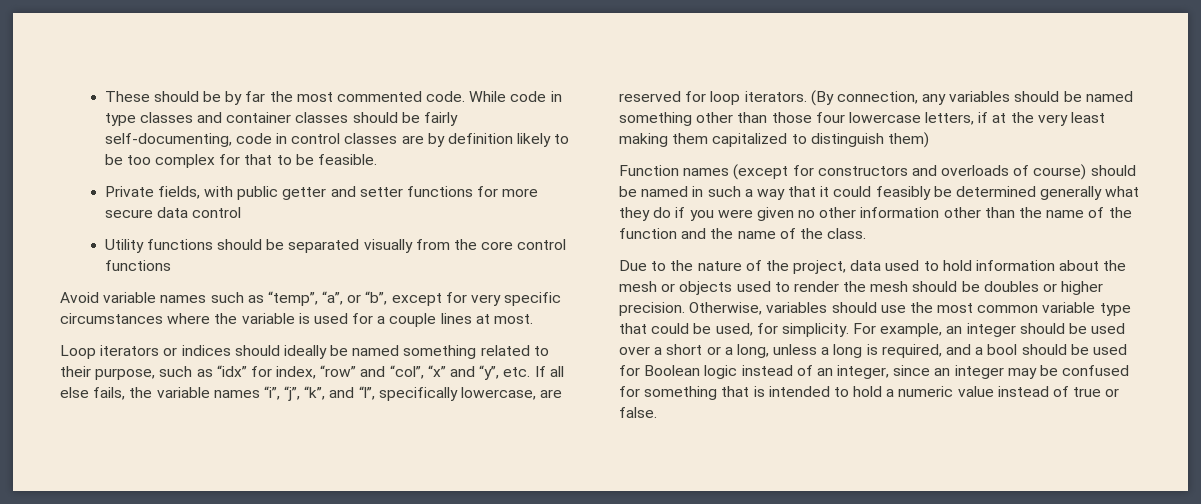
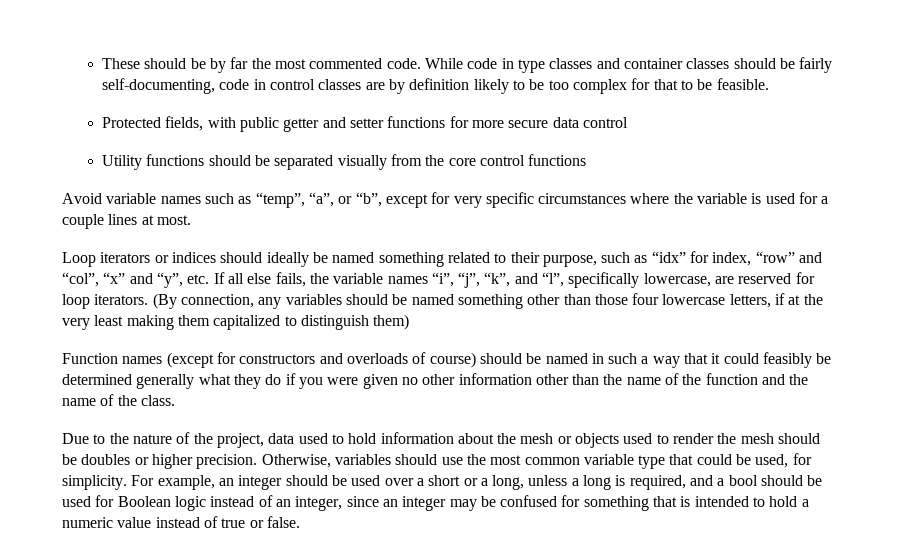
- Private fields, with public getter and setter functions for more secure data control
+ Protected fields, with public getter and setter functions for more secure data control

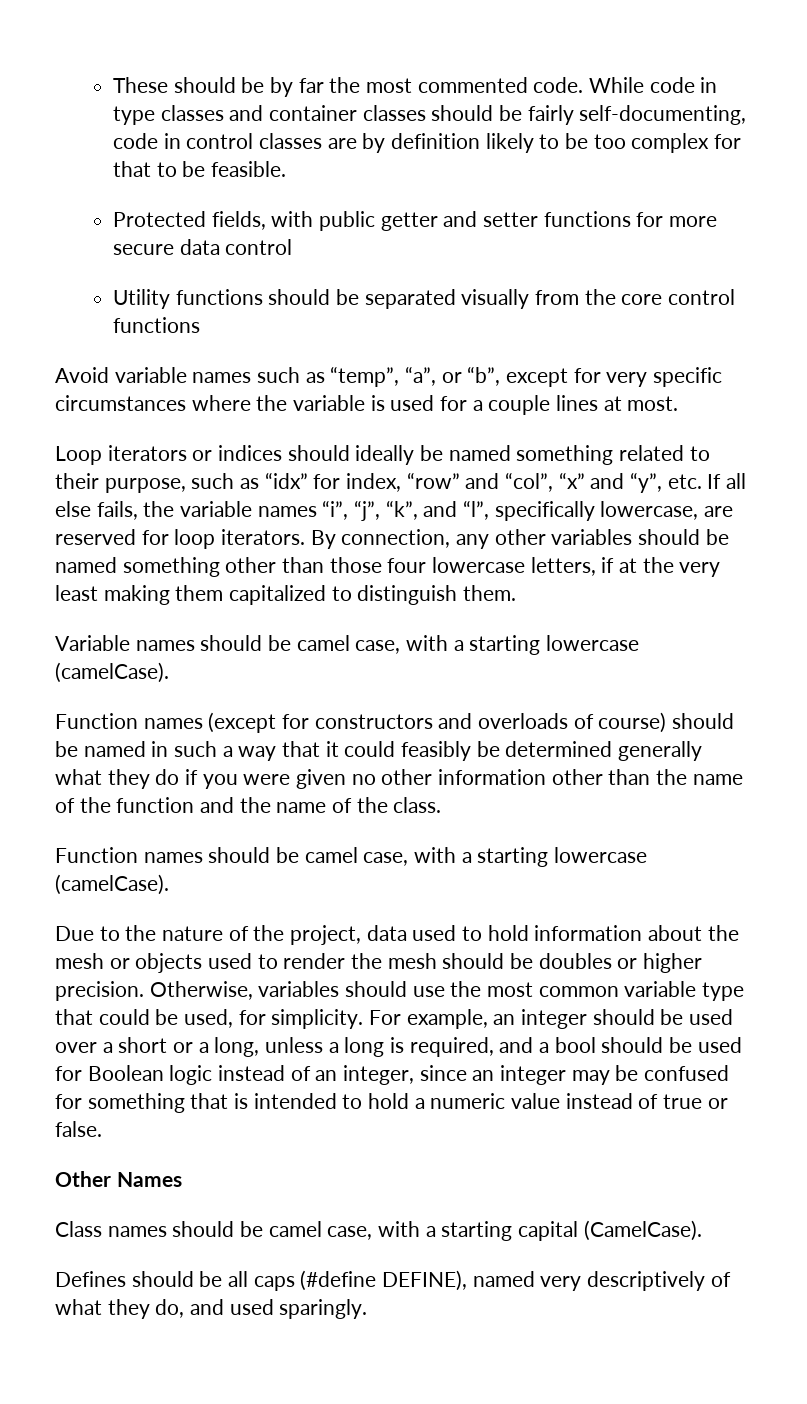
- (By connection, any variables should be named something other than those four lowercase letters, if at the very least making them capitalized to distinguish them)
+ By connection, any other variables should be named something other than those four lowercase letters, if at the very least making them capitalized to distinguish them.
+ Variable names should be camel case, with a starting lowercase (camelCase).
+ Function names should be camel case, with a starting lowercase (camelCase).
+ Other Names
+ Class names should be camel case, with a starting capital (CamelCase).
+ Defines should be all caps (#define DEFINE), named very descriptively of what they do, and used sparingly.

